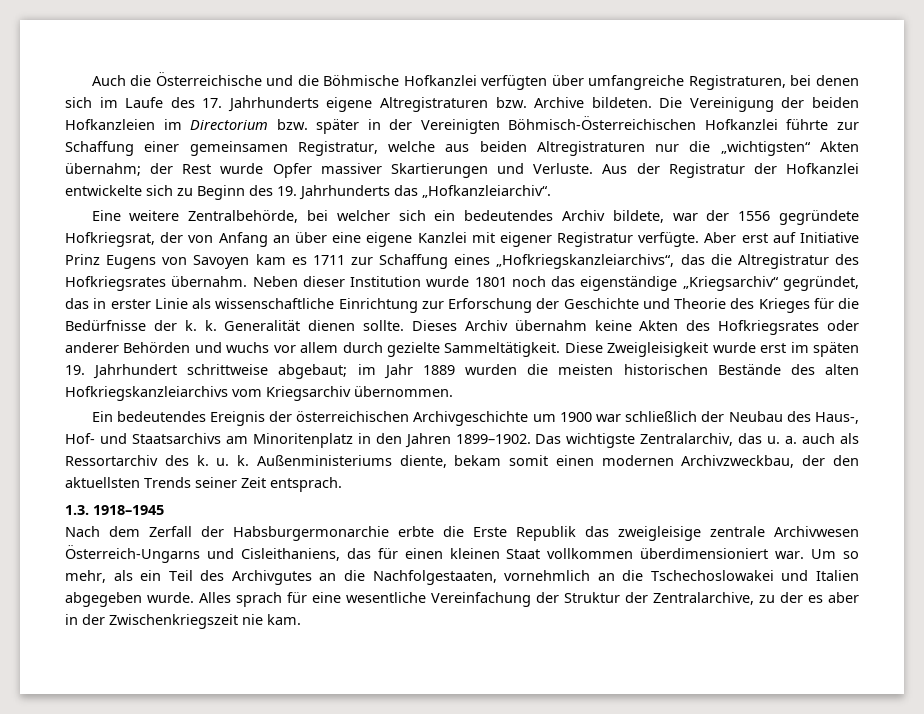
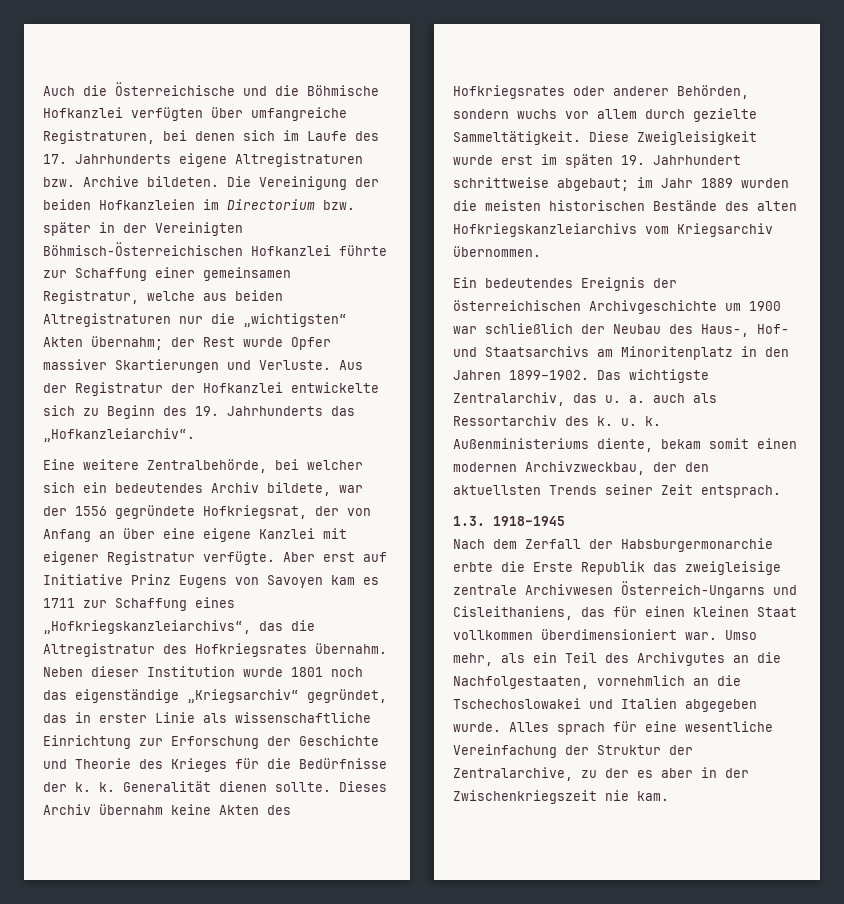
- Dieses Archiv übernahm keine Akten des Hofkriegsrates oder anderer Behörden und wuchs vor allem durch gezielte Sammeltätigkeit.
+ Dieses Archiv übernahm keine Akten des Hofkriegsrates oder anderer Behörden, sondern wuchs vor allem durch gezielte Sammeltätigkeit.
- Um so mehr, als ein Teil des Archivgutes an die Nachfolgestaaten, vornehmlich an die Tschechoslowakei und Italien abgegeben wurde.
+ Umso mehr, als ein Teil des Archivgutes an die Nachfolgestaaten, vornehmlich an die Tschechoslowakei und Italien abgegeben wurde.

